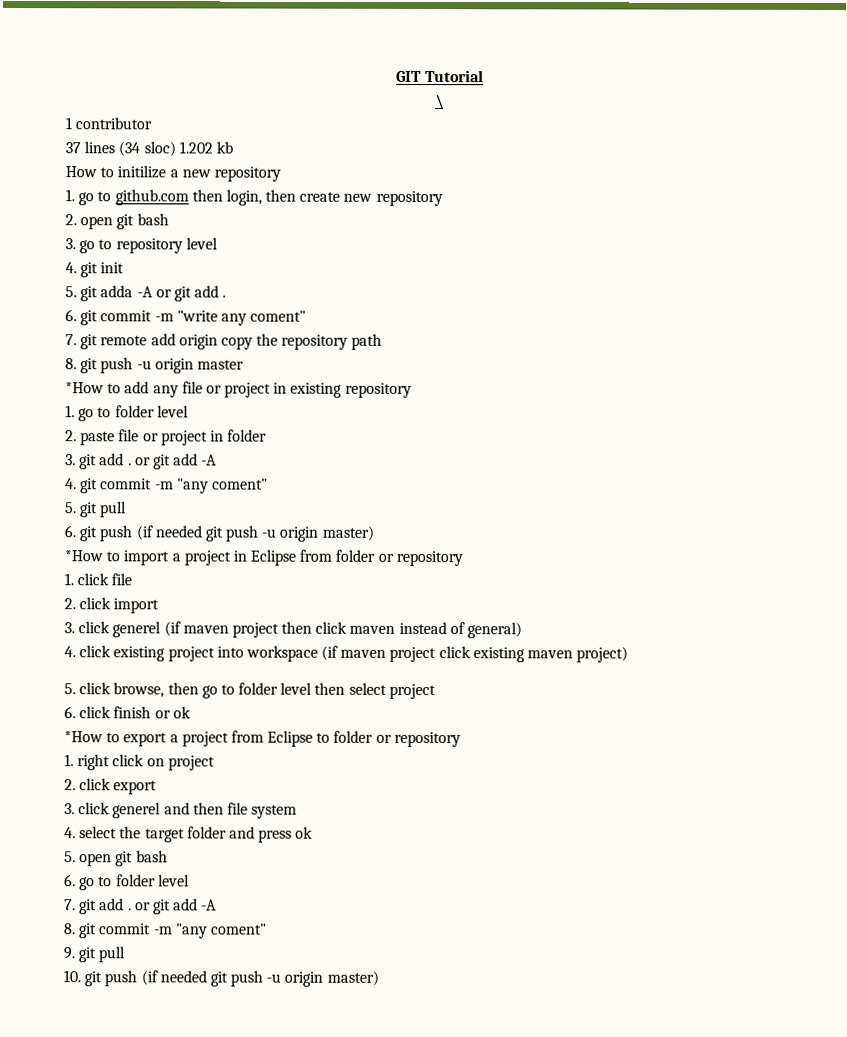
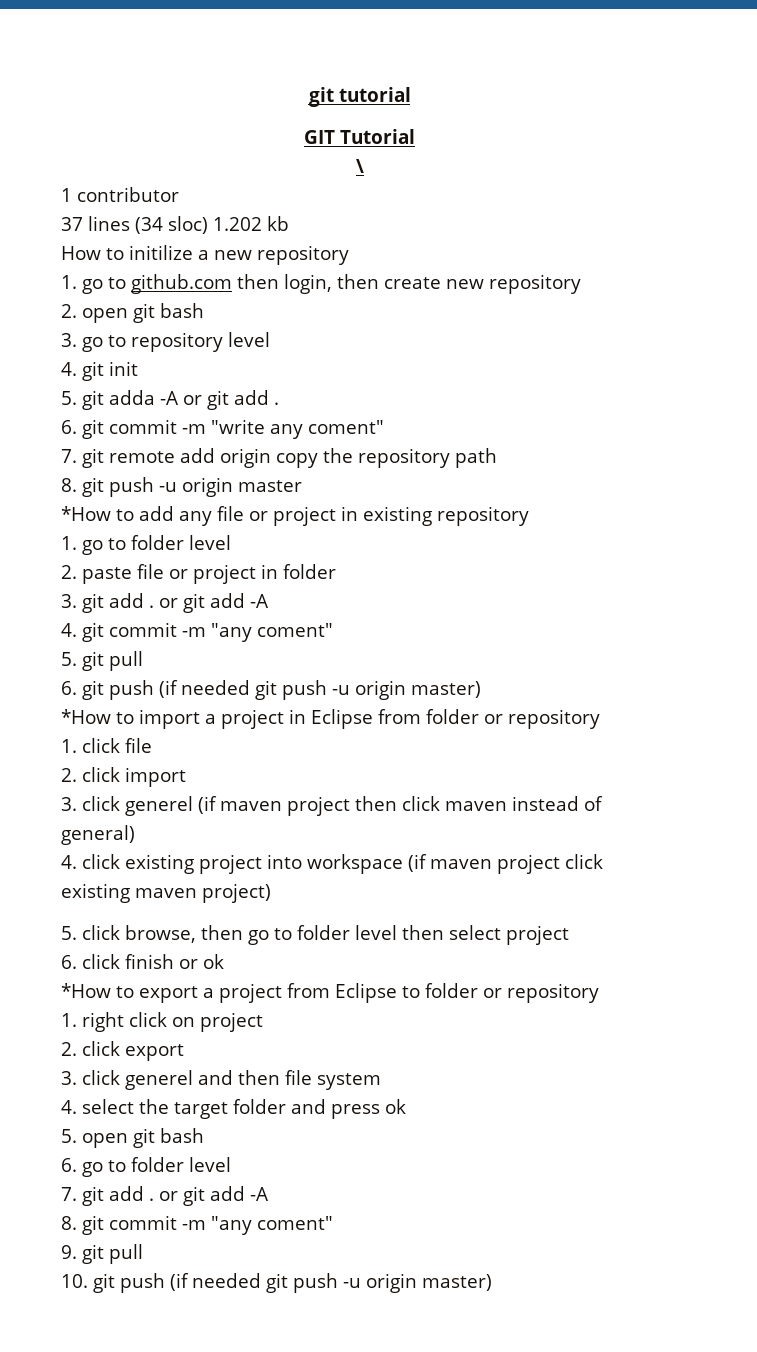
+ git tutorial

